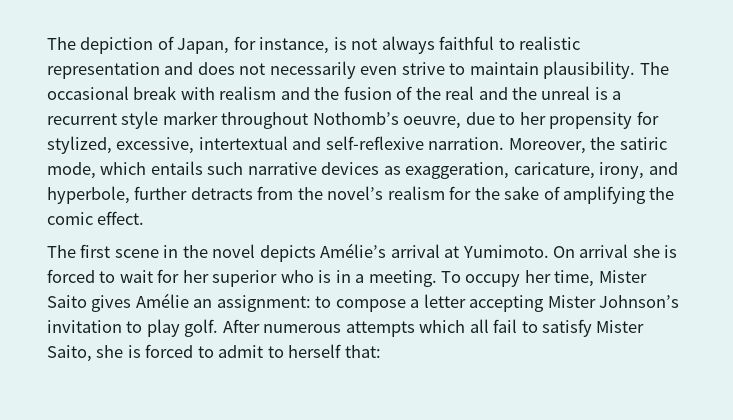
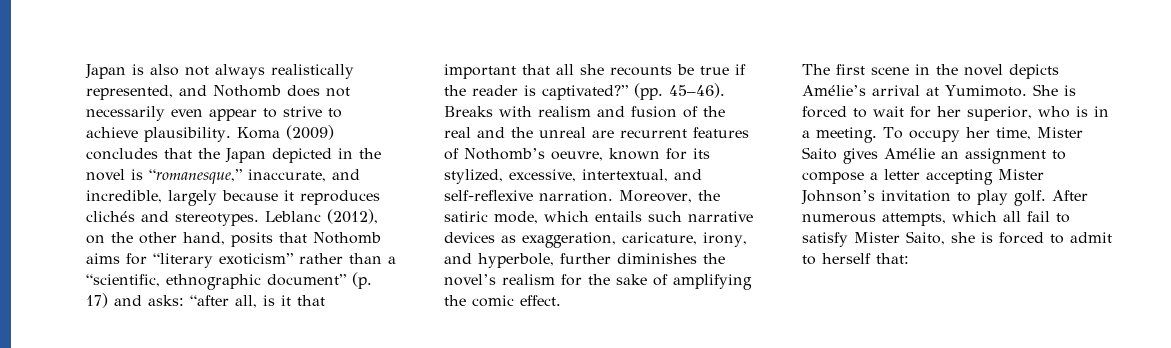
- The depiction of Japan, for instance, is not always faithful to realistic representation and does not necessarily even strive to maintain plausibility. The occasional break with realism and the fusion of the real and the unreal is a recurrent style marker throughout Nothomb’s oeuvre, due to her propensity for stylized, excessive, intertextual and self-reflexive narration.
+ Japan is also not always realistically represented, and Nothomb does not necessarily even appear to strive to achieve plausibility. Koma (2009) concludes that the Japan depicted in the novel is “romanesque,” inaccurate, and incredible, largely because it reproduces clichés and stereotypes. Leblanc (2012), on the other hand, posits that Nothomb aims for “literary exoticism” rather than a “scientific, ethnographic document” (p. 17) and asks: “after all, is it that important that all she recounts be true if the reader is captivated?” (pp. 45–46). Breaks with realism and fusion of the real and the unreal are recurrent features of Nothomb’s oeuvre, known for its stylized, excessive, intertextual, and self-reflexive narration.
- Moreover, the satiric mode, which entails such narrative devices as exaggeration, caricature, irony, and hyperbole, further detracts from the novel’s realism for the sake of amplifying the comic effect.
+ Moreover, the satiric mode, which entails such narrative devices as exaggeration, caricature, irony, and hyperbole, further diminishes the novel’s realism for the sake of amplifying the comic effect.
- On arrival she is forced to wait for her superior who is in a meeting.
+ She is forced to wait for her superior, who is in a meeting.
- To occupy her time, Mister Saito gives Amélie an assignment: to compose a letter accepting Mister Johnson’s invitation to play golf.
+ To occupy her time, Mister Saito gives Amélie an assignment to compose a letter accepting Mister Johnson’s invitation to play golf.
- After numerous attempts which all fail to satisfy Mister Saito, she is forced to admit to herself that:
+ After numerous attempts, which all fail to satisfy Mister Saito, she is forced to admit to herself that:

